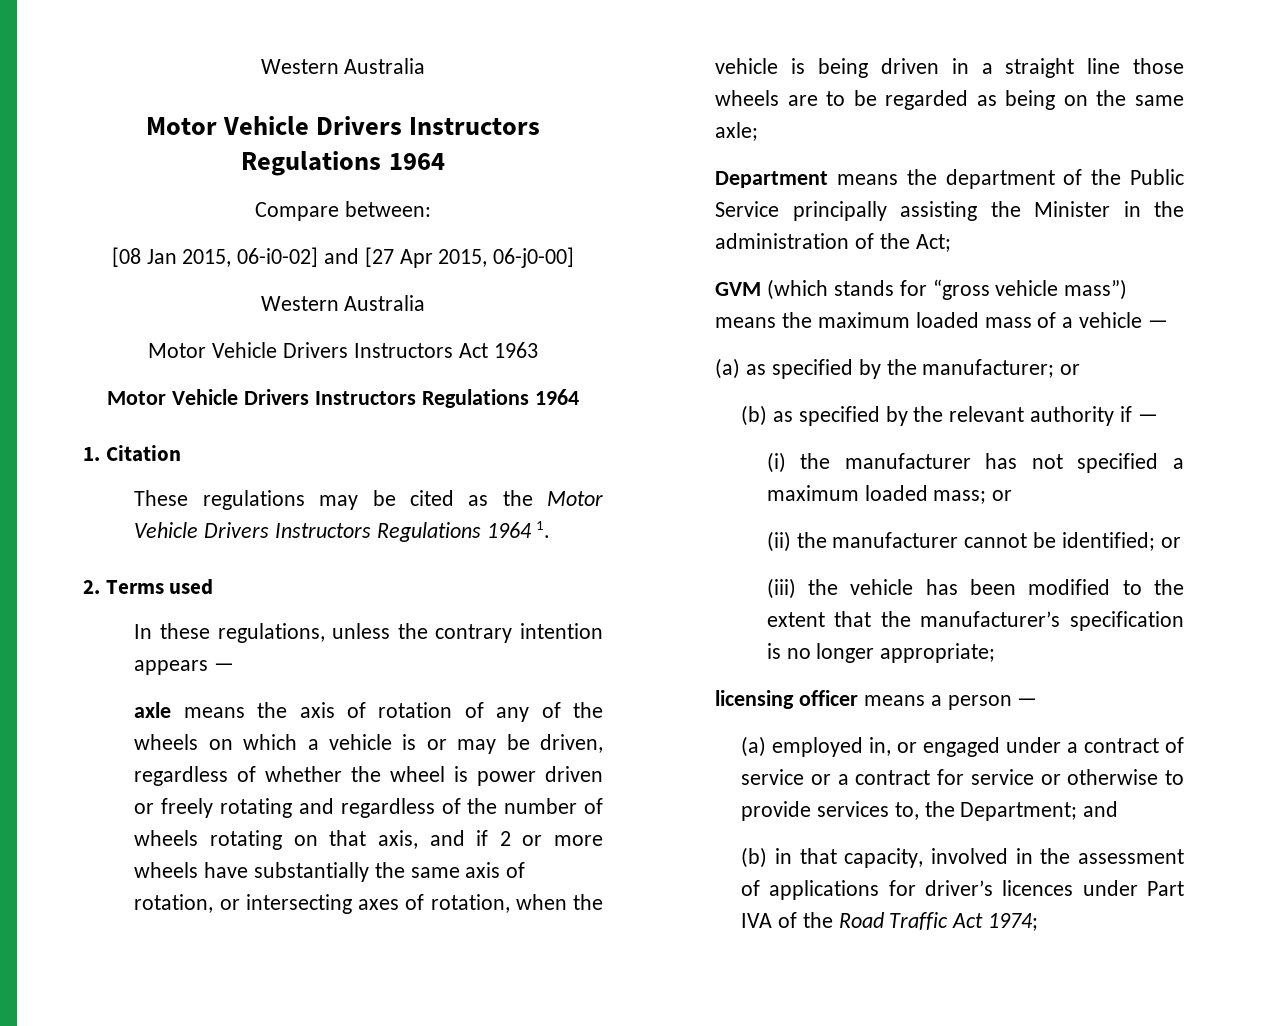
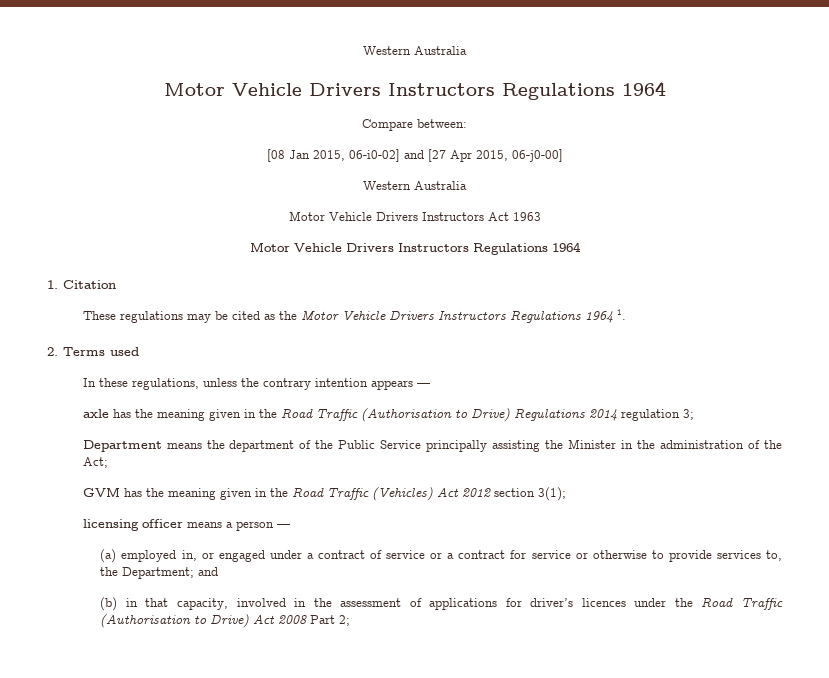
- axle means the axis of rotation of any of the wheels on which a vehicle is or may be driven, regardless of whether the wheel is power driven or freely rotating and regardless of the number of wheels rotating on that axis, and if 2 or more wheels have substantially the same axis of rotation, or intersecting axes of rotation, when the vehicle is being driven in a straight line those wheels are to be regarded as being on the same axle;
+ axle has the meaning given in the Road Traffic (Authorisation to Drive) Regulations 2014 regulation 3;
- GVM (which stands for “gross vehicle mass”) means the maximum loaded mass of a vehicle —
- (a) as specified by the manufacturer; or
- (b) as specified by the relevant authority if —
- (i) the manufacturer has not specified a maximum loaded mass; or
- (ii) the manufacturer cannot be identified; or
- (iii) the vehicle has been modified to the extent that the manufacturer’s specification is no longer appropriate;
+ GVM has the meaning given in the Road Traffic (Vehicles) Act 2012 section 3(1);
- (b) in that capacity, involved in the assessment of applications for driver’s licences under Part IVA of the Road Traffic Act 1974;
+ (b) in that capacity, involved in the assessment of applications for driver’s licences under the Road Traffic (Authorisation to Drive) Act 2008 Part 2;

